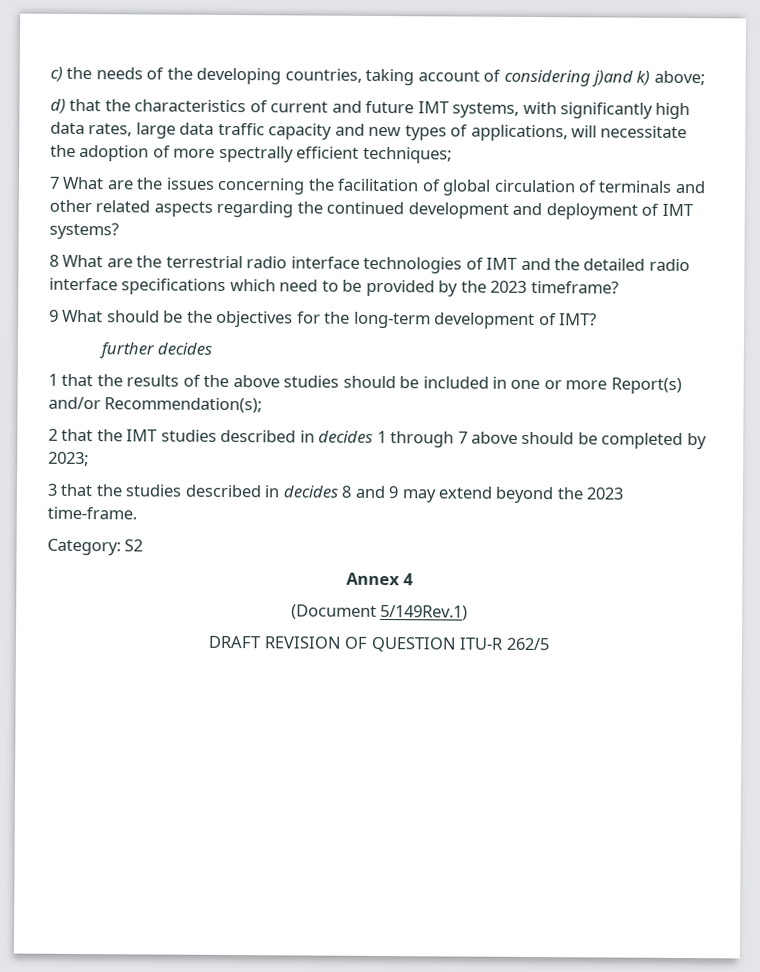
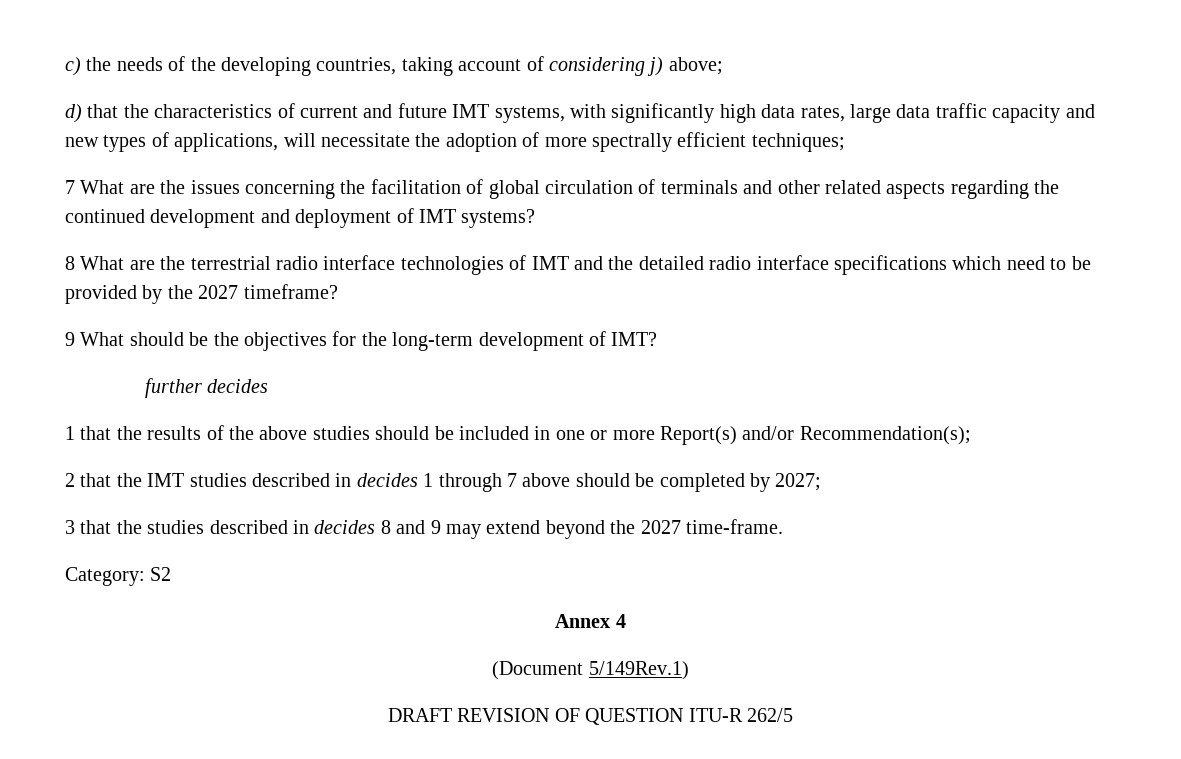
- c) the needs of the developing countries, taking account of considering j)and k) above;
+ c) the needs of the developing countries, taking account of considering j) above;
- 8 What are the terrestrial radio interface technologies of IMT and the detailed radio interface specifications which need to be provided by the 2023 timeframe?
+ 8 What are the terrestrial radio interface technologies of IMT and the detailed radio interface specifications which need to be provided by the 2027 timeframe?
- 2 that the IMT studies described in decides 1 through 7 above should be completed by 2023;
+ 2 that the IMT studies described in decides 1 through 7 above should be completed by 2027;
- 3 that the studies described in decides 8 and 9 may extend beyond the 2023 time-frame.
+ 3 that the studies described in decides 8 and 9 may extend beyond the 2027 time-frame.

